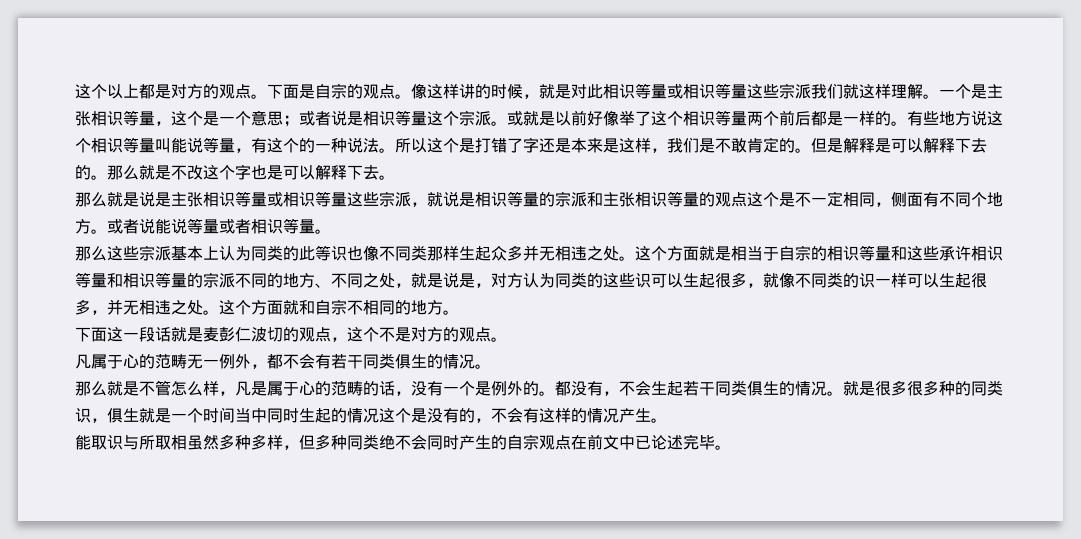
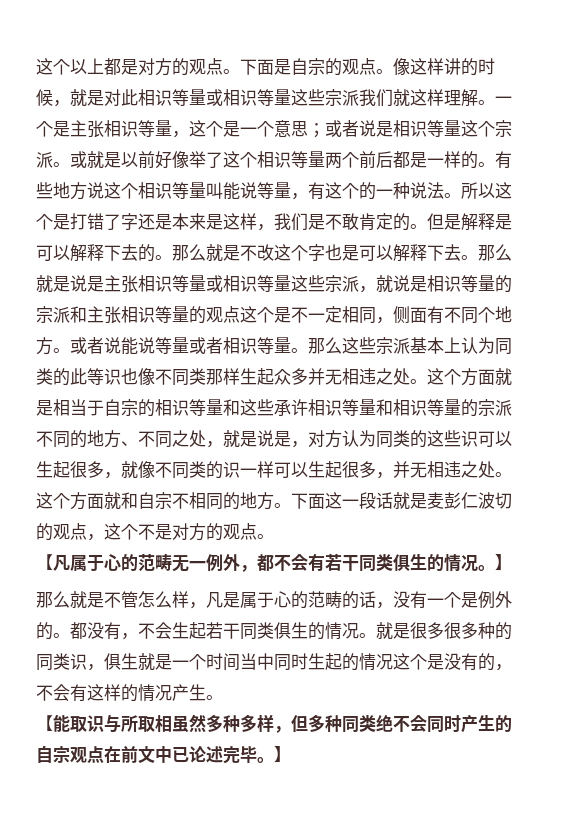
- 那么就是不改这个字也是可以解释下去。
- 那么就是说是主张相识等量或相识等量这些宗派，就说是相识等量的宗派和主张相识等量的观点这个是不一定相同，侧面有不同个地方。
+ 那么就是不改这个字也是可以解释下去。那么就是说是主张相识等量或相识等量这些宗派，就说是相识等量的宗派和主张相识等量的观点这个是不一定相同，侧面有不同个地方。
- 或者说能说等量或者相识等量。
- 那么这些宗派基本上认为同类的此等识也像不同类那样生起众多并无相违之处。
+ 或者说能说等量或者相识等量。那么这些宗派基本上认为同类的此等识也像不同类那样生起众多并无相违之处。
- 这个方面就和自宗不相同的地方。
- 下面这一段话就是麦彭仁波切的观点，这个不是对方的观点。
+ 这个方面就和自宗不相同的地方。下面这一段话就是麦彭仁波切的观点，这个不是对方的观点。
- 凡属于心的范畴无一例外，都不会有若干同类俱生的情况。
+ 【凡属于心的范畴无一例外，都不会有若干同类俱生的情况。】
- 能取识与所取相虽然多种多样，但多种同类绝不会同时产生的自宗观点在前文中已论述完毕。
+ 【能取识与所取相虽然多种多样，但多种同类绝不会同时产生的自宗观点在前文中已论述完毕。】

